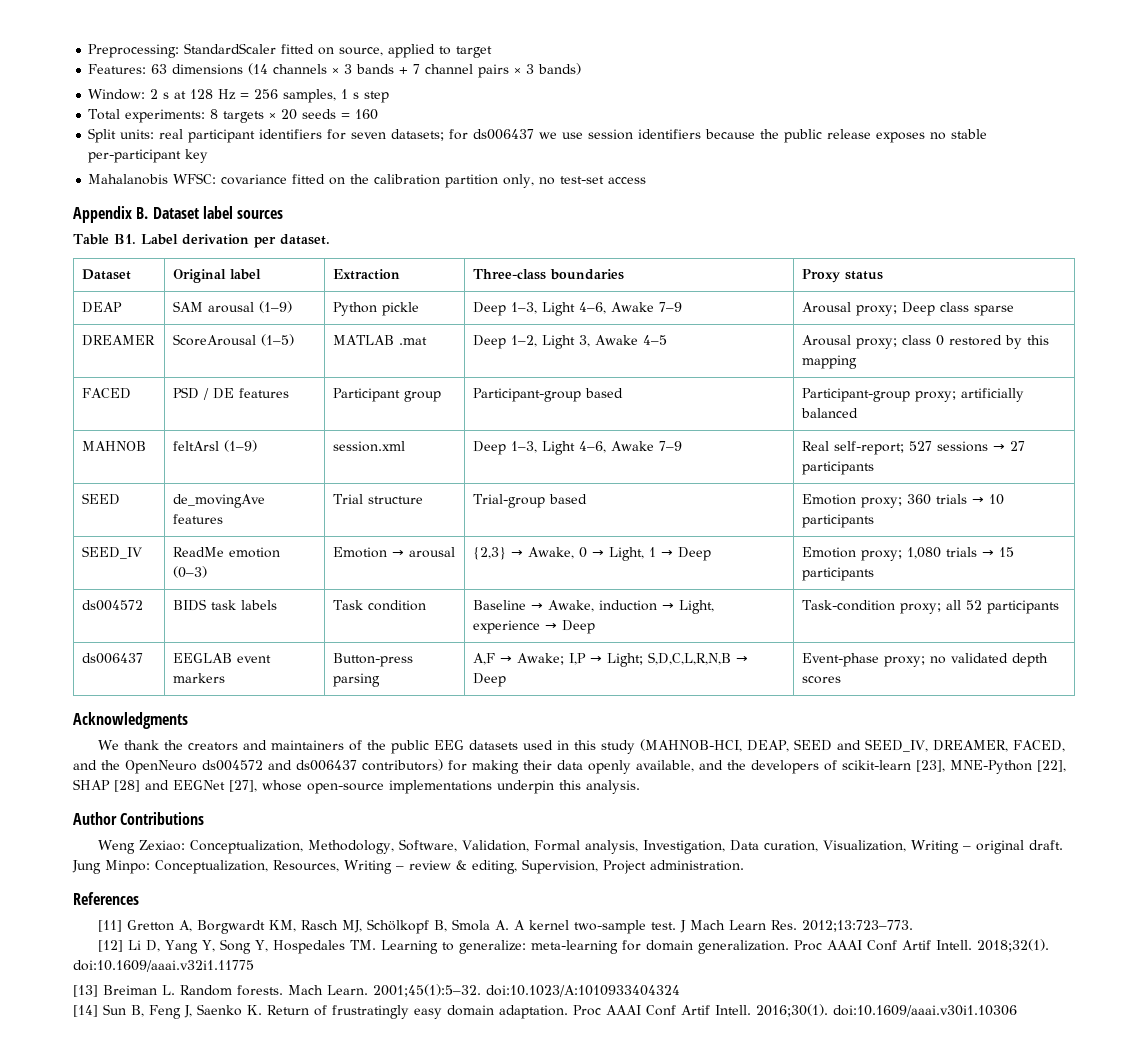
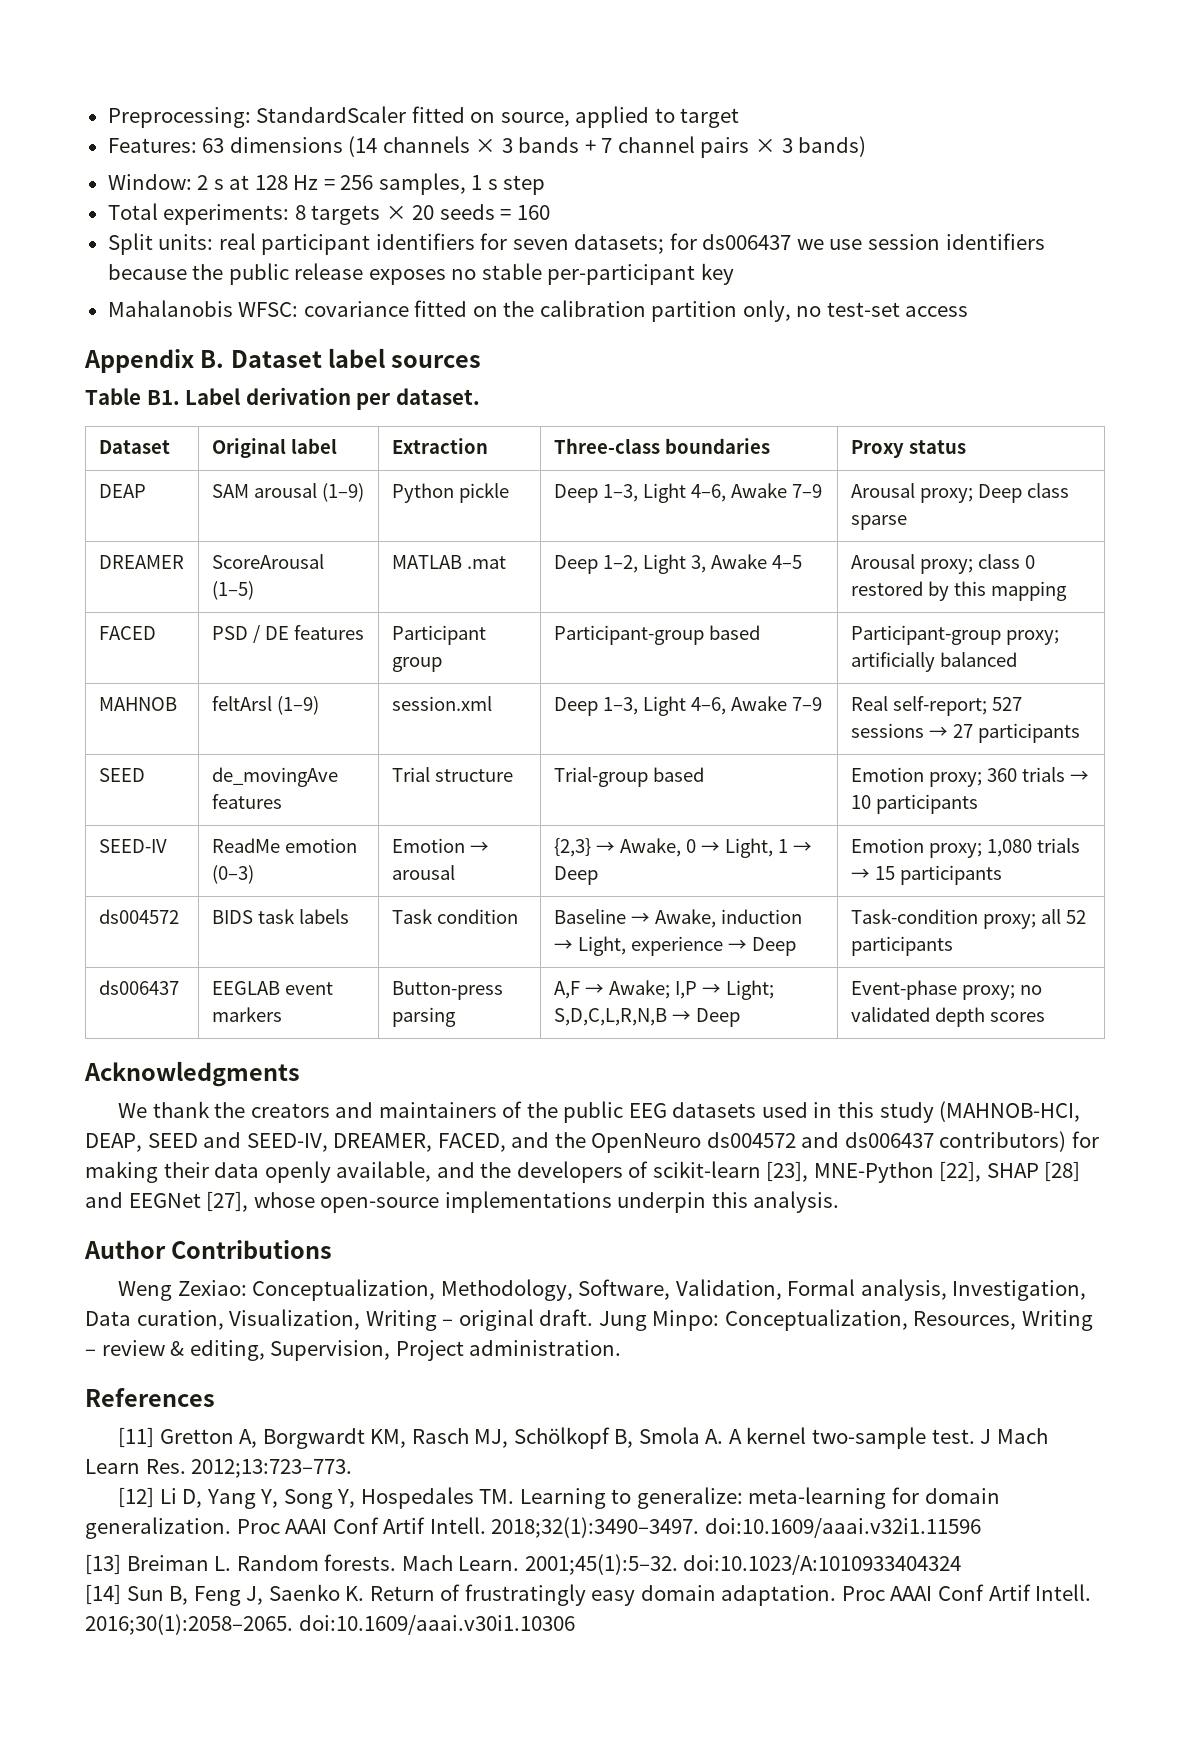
- SEED_IV | ReadMe emotion (0–3) | Emotion → arousal | {2,3} → Awake, 0 → Light, 1 → Deep | Emotion proxy; 1,080 trials → 15 participants
+ SEED-IV | ReadMe emotion (0–3) | Emotion → arousal | {2,3} → Awake, 0 → Light, 1 → Deep | Emotion proxy; 1,080 trials → 15 participants
- We thank the creators and maintainers of the public EEG datasets used in this study (MAHNOB-HCI, DEAP, SEED and SEED_IV, DREAMER, FACED, and the OpenNeuro ds004572 and ds006437 contributors) for making their data openly available, and the developers of scikit-learn [23], MNE-Python [22], SHAP [28] and EEGNet [27], whose open-source implementations underpin this analysis.
+ We thank the creators and maintainers of the public EEG datasets used in this study (MAHNOB-HCI, DEAP, SEED and SEED-IV, DREAMER, FACED, and the OpenNeuro ds004572 and ds006437 contributors) for making their data openly available, and the developers of scikit-learn [23], MNE-Python [22], SHAP [28] and EEGNet [27], whose open-source implementations underpin this analysis.
- 2018;32(1). doi:10.1609/aaai.v32i1.11775
+ 2018;32(1):3490–3497. doi:10.1609/aaai.v32i1.11596
- 2016;30(1). doi:10.1609/aaai.v30i1.10306
+ 2016;30(1):2058–2065. doi:10.1609/aaai.v30i1.10306

